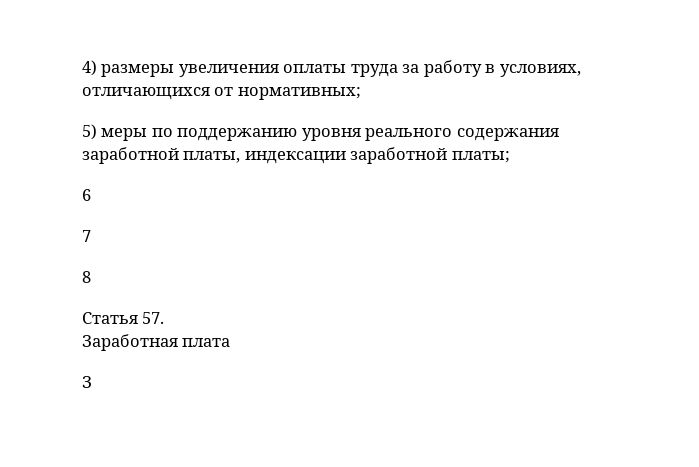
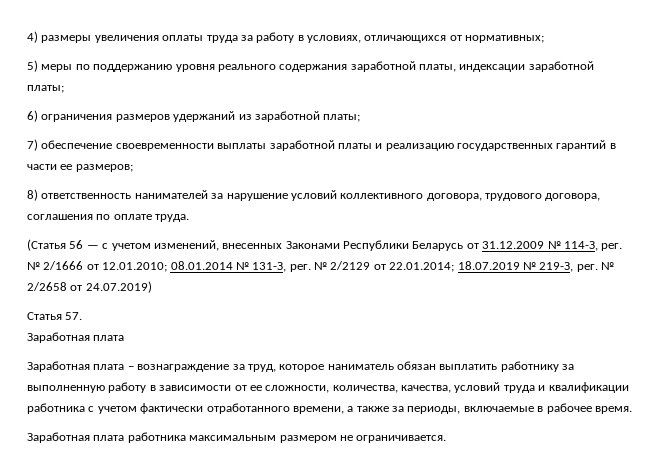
- 6
- 7
- 8
+ 6) ограничения размеров удержаний из заработной платы;
+ 7) обеспечение своевременности выплаты заработной платы и реализацию государственных гарантий в части ее размеров;
+ 8) ответственность нанимателей за нарушение условий коллективного договора, трудового договора, соглашения по оплате труда.
+ (Статья 56 — с учетом изменений, внесенных Законами Республики Беларусь от 31.12.2009 № 114-З, рег. № 2/1666 от 12.01.2010; 08.01.2014 № 131-З, рег. № 2/2129 от 22.01.2014; 18.07.2019 № 219-З, рег. № 2/2658 от 24.07.2019)
  Статья 57.
  Заработная плата
- З
+ Заработная плата – вознаграждение за труд, которое наниматель обязан выплатить работнику за выполненную работу в зависимости от ее сложности, количества, качества, условий труда и квалификации работника с учетом фактически отработанного времени, а также за периоды, включаемые в рабочее время.
+ Заработная плата работника максимальным размером не ограничивается.

